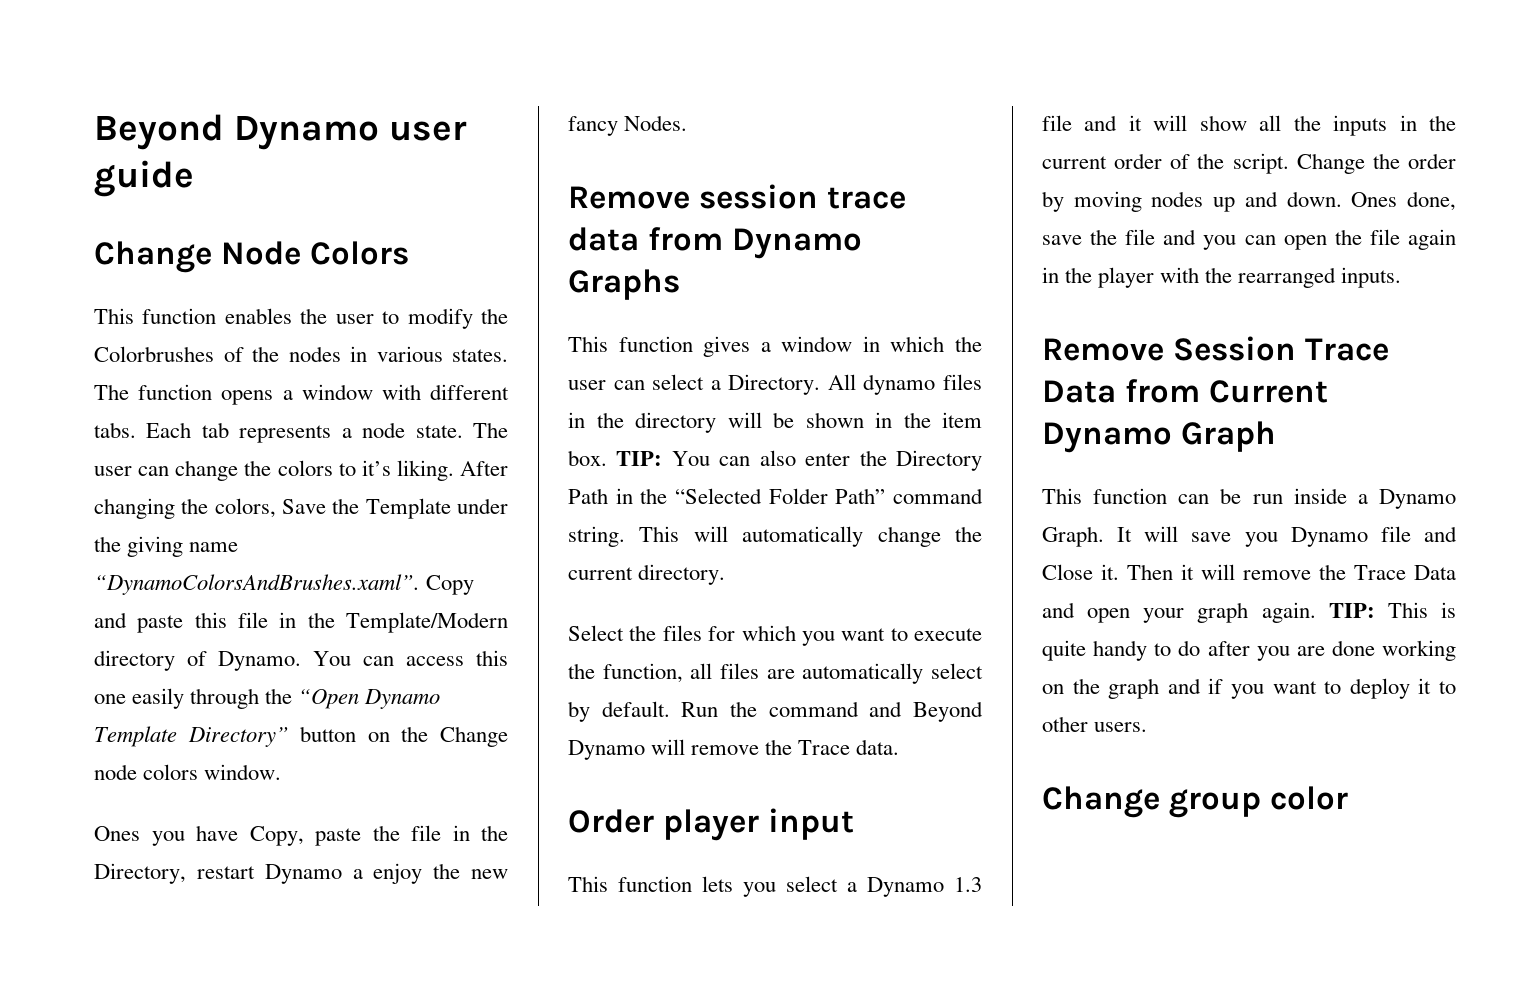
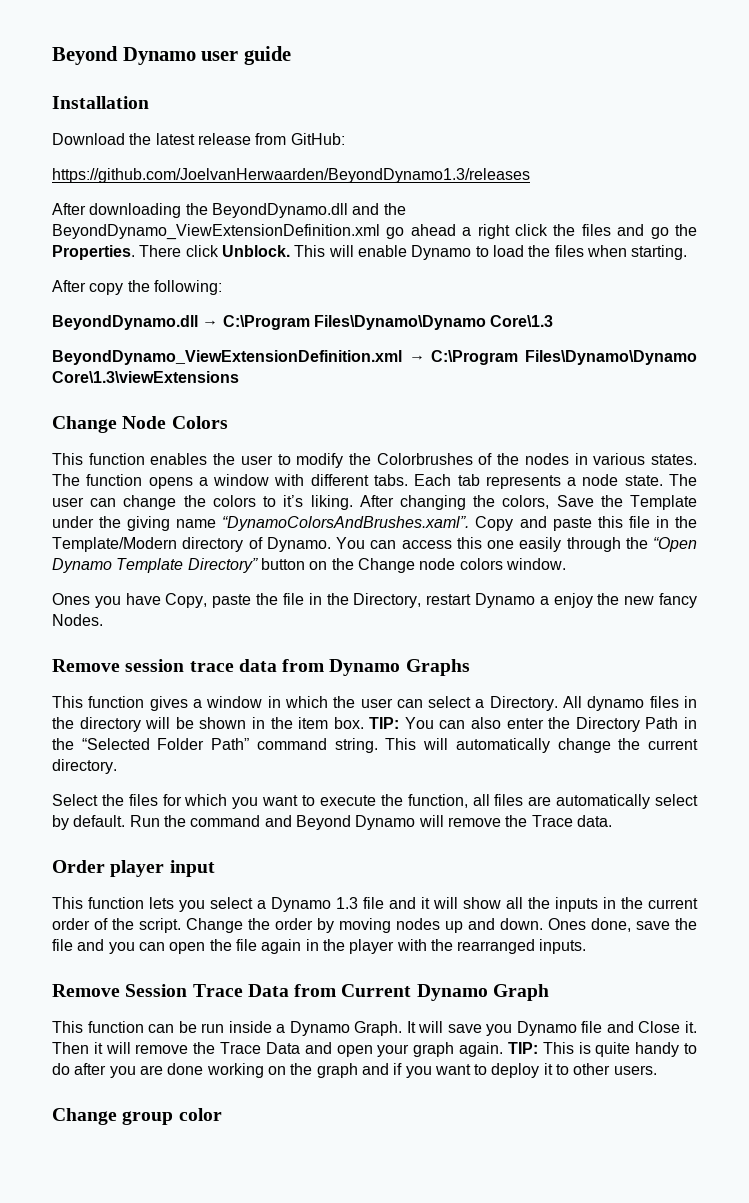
+ Installation
+ Download the latest release from GitHub:
+ https://github.com/JoelvanHerwaarden/BeyondDynamo1.3/releases
+ After downloading the BeyondDynamo.dll and the BeyondDynamo_ViewExtensionDefinition.xml go ahead a right click the files and go the Properties. There click Unblock. This will enable Dynamo to load the files when starting.
+ After copy the following:
+ BeyondDynamo.dll → C:\Program Files\Dynamo\Dynamo Core\1.3
+ BeyondDynamo_ViewExtensionDefinition.xml → C:\Program Files\Dynamo\Dynamo Core\1.3\viewExtensions

